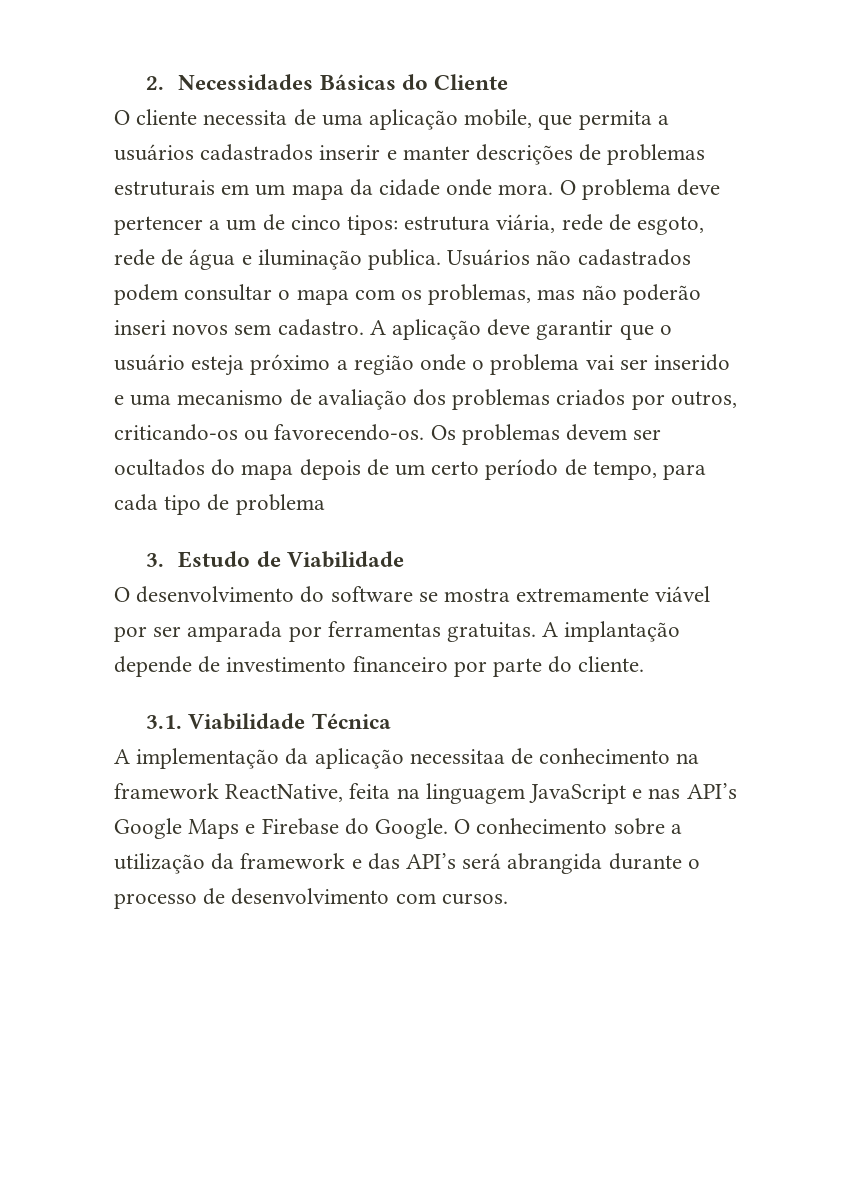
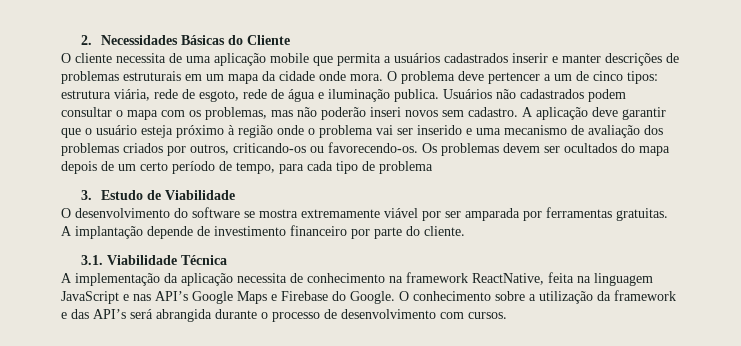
- O cliente necessita de uma aplicação mobile, que permita a usuários cadastrados inserir e manter descrições de problemas estruturais em um mapa da cidade onde mora.
+ O cliente necessita de uma aplicação mobile que permita a usuários cadastrados inserir e manter descrições de problemas estruturais em um mapa da cidade onde mora.
- A aplicação deve garantir que o usuário esteja próximo a região onde o problema vai ser inserido e uma mecanismo de avaliação dos problemas criados por outros, criticando-os ou favorecendo-os.
+ A aplicação deve garantir que o usuário esteja próximo à região onde o problema vai ser inserido e uma mecanismo de avaliação dos problemas criados por outros, criticando-os ou favorecendo-os.
- A implementação da aplicação necessitaa de conhecimento na framework ReactNative, feita na linguagem JavaScript e nas API’s Google Maps e Firebase do Google.
+ A implementação da aplicação necessita de conhecimento na framework ReactNative, feita na linguagem JavaScript e nas API’s Google Maps e Firebase do Google.

